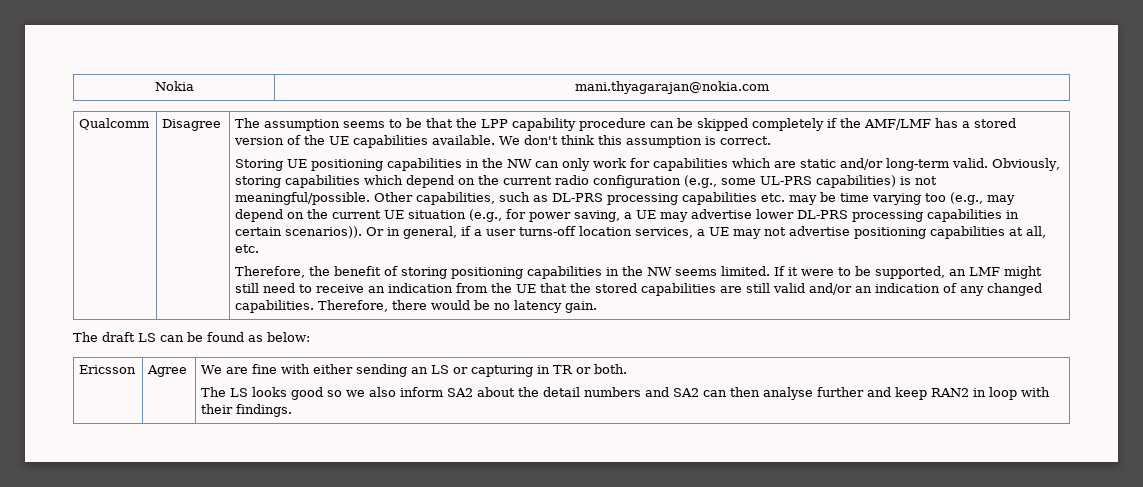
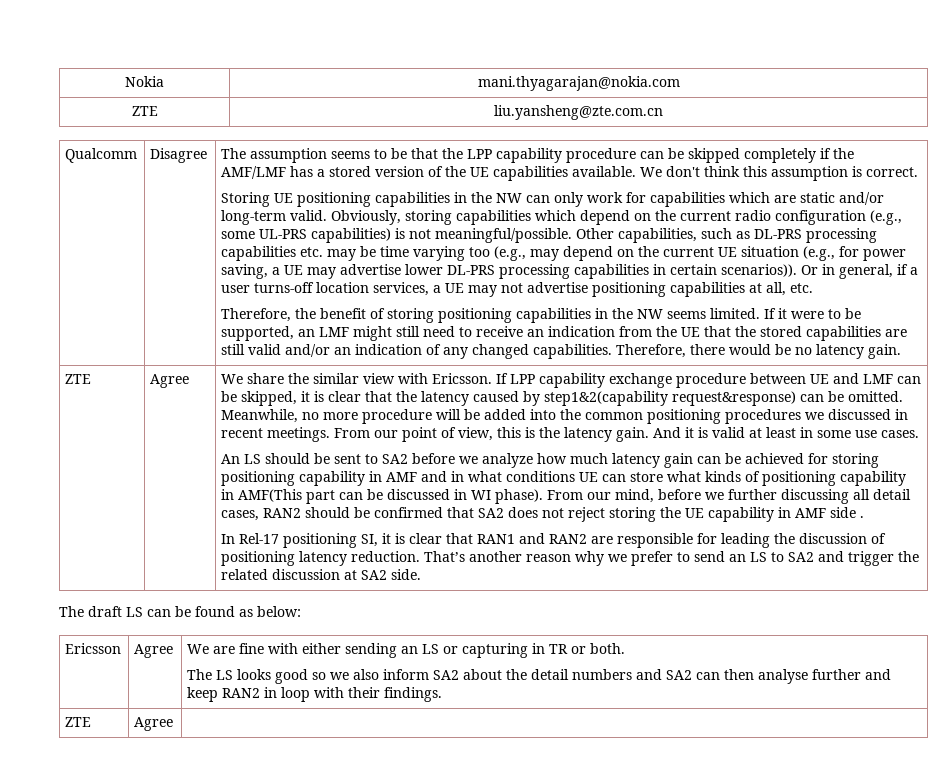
+ ZTE | liu.yansheng@zte.com.cn
+ ZTE | Agree | We share the similar view with Ericsson. If LPP capability exchange procedure between UE and LMF can be skipped, it is clear that the latency caused by step1&2(capability request&response) can be omitted. Meanwhile, no more procedure will be added into the common positioning procedures we discussed in recent meetings. From our point of view, this is the latency gain. And it is valid at least in some use cases.
+ An LS should be sent to SA2 before we analyze how much latency gain can be achieved for storing positioning capability in AMF and in what conditions UE can store what kinds of positioning capability in AMF(This part can be discussed in WI phase). From our mind, before we further discussing all detail cases, RAN2 should be confirmed that SA2 does not reject storing the UE capability in AMF side .
+ In Rel-17 positioning SI, it is clear that RAN1 and RAN2 are responsible for leading the discussion of positioning latency reduction. That’s another reason why we prefer to send an LS to SA2 and trigger the related discussion at SA2 side.
  The LS looks good so we also inform SA2 about the detail numbers and SA2 can then analyse further and keep RAN2 in loop with their findings.
+ ZTE | Agree |

